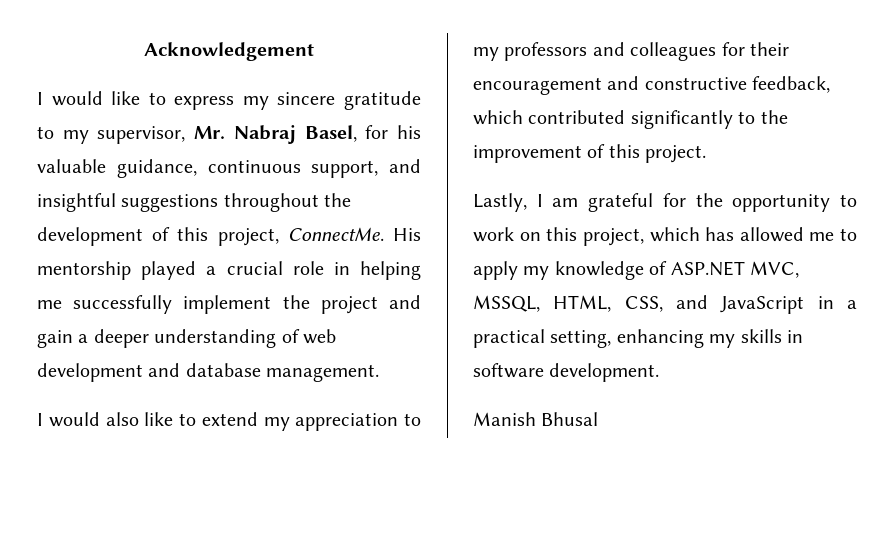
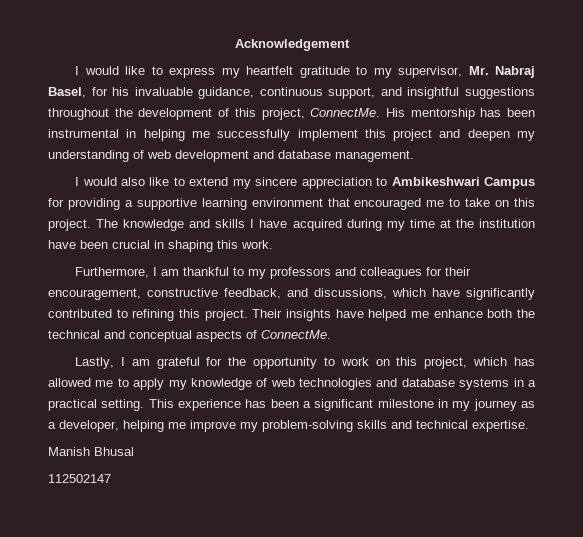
- I would like to express my sincere gratitude to my supervisor, Mr. Nabraj Basel, for his valuable guidance, continuous support, and insightful suggestions throughout the development of this project, ConnectMe.
+ I would like to express my heartfelt gratitude to my supervisor, Mr. Nabraj Basel, for his invaluable guidance, continuous support, and insightful suggestions throughout the development of this project, ConnectMe.
- His mentorship played a crucial role in helping me successfully implement the project and gain a deeper understanding of web development and database management.
+ His mentorship has been instrumental in helping me successfully implement this project and deepen my understanding of web development and database management.
- I would also like to extend my appreciation to my professors and colleagues for their encouragement and constructive feedback, which contributed significantly to the improvement of this project.
+ I would also like to extend my sincere appreciation to Ambikeshwari Campus for providing a supportive learning environment that encouraged me to take on this project. The knowledge and skills I have acquired during my time at the institution have been crucial in shaping this work.
+ Furthermore, I am thankful to my professors and colleagues for their encouragement, constructive feedback, and discussions, which have significantly contributed to refining this project. Their insights have helped me enhance both the technical and conceptual aspects of ConnectMe.
- Lastly, I am grateful for the opportunity to work on this project, which has allowed me to apply my knowledge of ASP.NET MVC, MSSQL, HTML, CSS, and JavaScript in a practical setting, enhancing my skills in software development.
+ Lastly, I am grateful for the opportunity to work on this project, which has allowed me to apply my knowledge of web technologies and database systems in a practical setting. This experience has been a significant milestone in my journey as a developer, helping me improve my problem-solving skills and technical expertise.
+ 112502147

